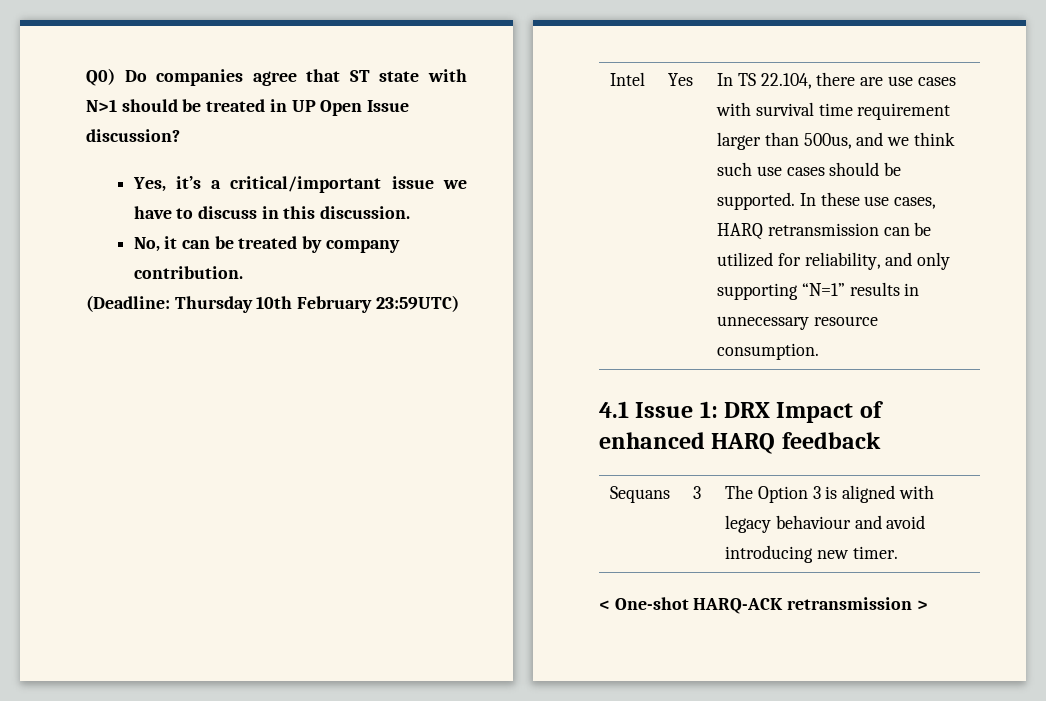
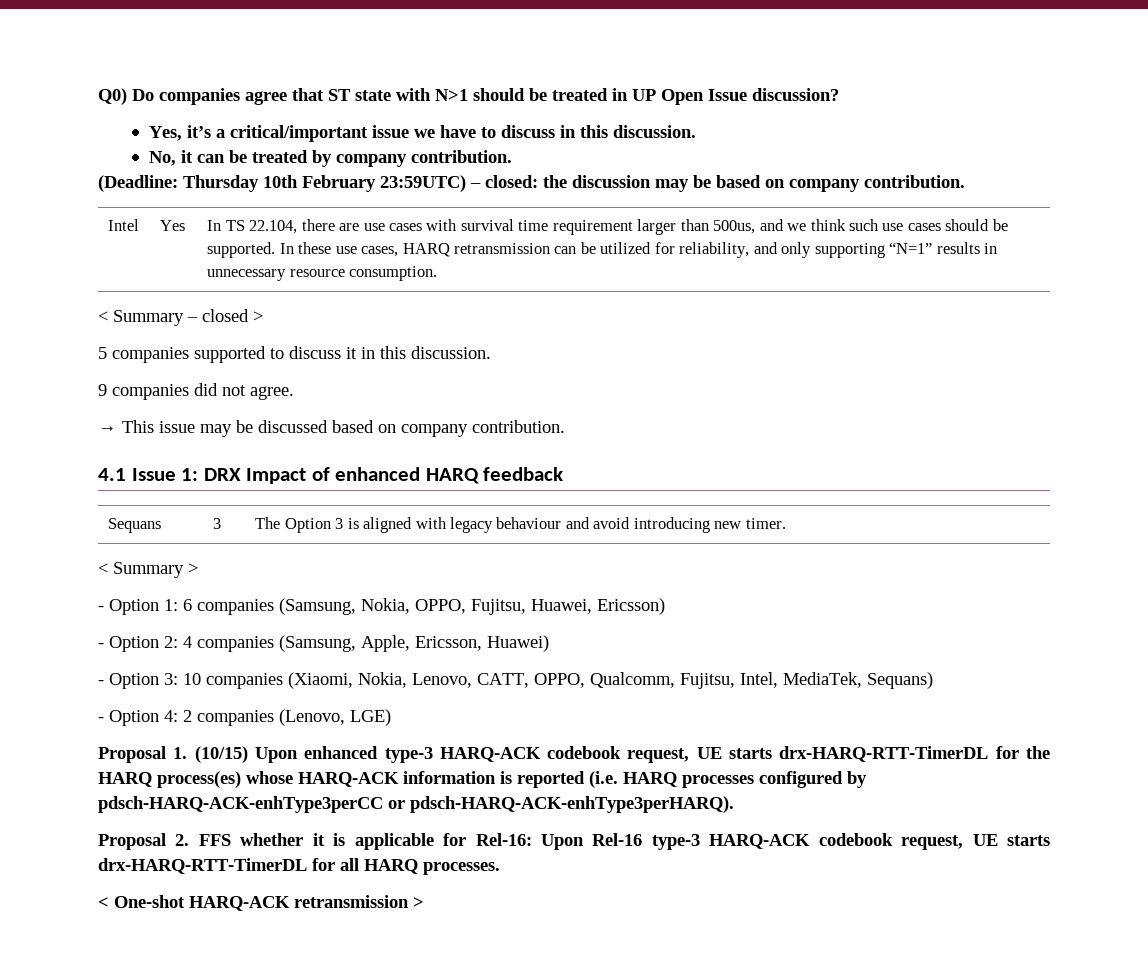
- (Deadline: Thursday 10th February 23:59UTC)
+ (Deadline: Thursday 10th February 23:59UTC) – closed: the discussion may be based on company contribution.
+ < Summary – closed >
+ 5 companies supported to discuss it in this discussion.
+ 9 companies did not agree.
+ → This issue may be discussed based on company contribution.
+ < Summary >
+ - Option 1: 6 companies (Samsung, Nokia, OPPO, Fujitsu, Huawei, Ericsson)
+ - Option 2: 4 companies (Samsung, Apple, Ericsson, Huawei)
+ - Option 3: 10 companies (Xiaomi, Nokia, Lenovo, CATT, OPPO, Qualcomm, Fujitsu, Intel, MediaTek, Sequans)
+ - Option 4: 2 companies (Lenovo, LGE)
+ Proposal 1. (10/15) Upon enhanced type-3 HARQ-ACK codebook request, UE starts drx-HARQ-RTT-TimerDL for the HARQ process(es) whose HARQ-ACK information is reported (i.e. HARQ processes configured by pdsch-HARQ-ACK-enhType3perCC or pdsch-HARQ-ACK-enhType3perHARQ).
+ Proposal 2. FFS whether it is applicable for Rel-16: Upon Rel-16 type-3 HARQ-ACK codebook request, UE starts drx-HARQ-RTT-TimerDL for all HARQ processes.

